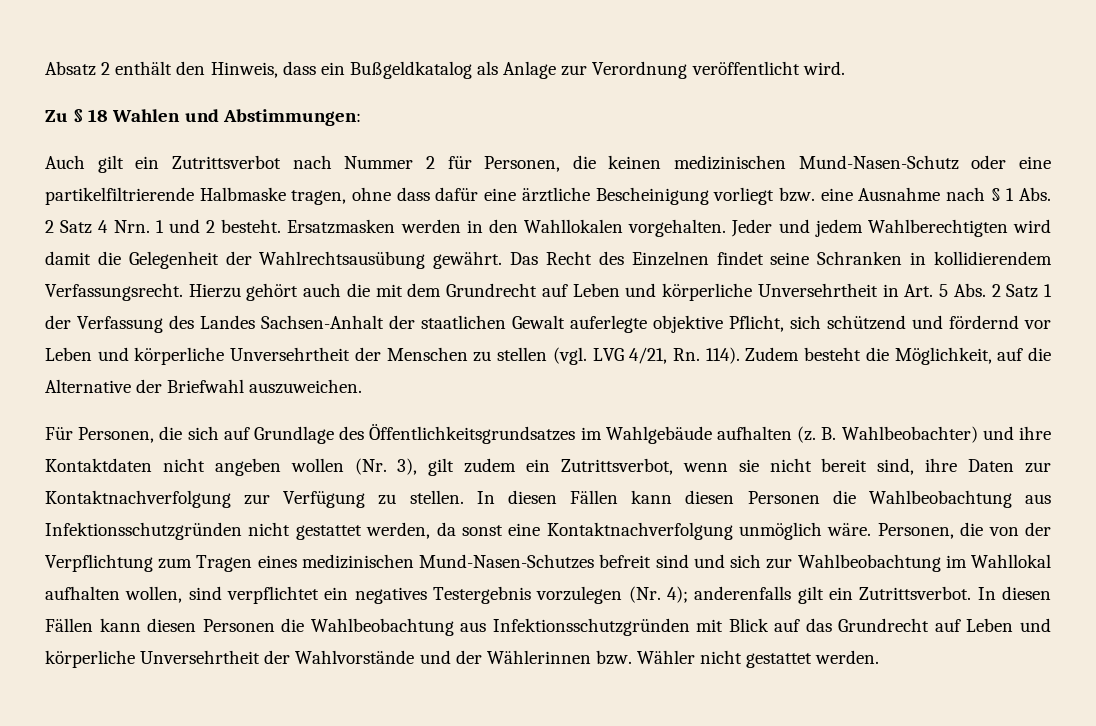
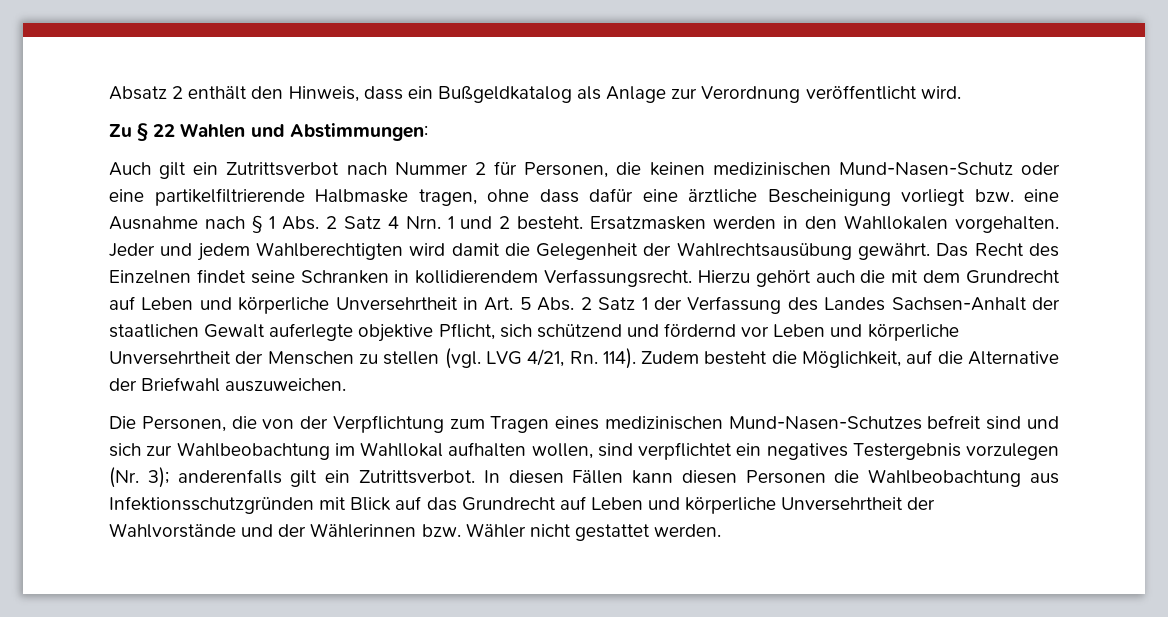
- Zu § 18 Wahlen und Abstimmungen:
+ Zu § 22 Wahlen und Abstimmungen:
- Für Personen, die sich auf Grundlage des Öffentlichkeitsgrundsatzes im Wahlgebäude aufhalten (z. B. Wahlbeobachter) und ihre Kontaktdaten nicht angeben wollen (Nr. 3), gilt zudem ein Zutrittsverbot, wenn sie nicht bereit sind, ihre Daten zur Kontaktnachverfolgung zur Verfügung zu stellen. In diesen Fällen kann diesen Personen die Wahlbeobachtung aus Infektionsschutzgründen nicht gestattet werden, da sonst eine Kontaktnachverfolgung unmöglich wäre. Personen, die von der Verpflichtung zum Tragen eines medizinischen Mund-Nasen-Schutzes befreit sind und sich zur Wahlbeobachtung im Wahllokal aufhalten wollen, sind verpflichtet ein negatives Testergebnis vorzulegen (Nr. 4); anderenfalls gilt ein Zutrittsverbot.
+ Die Personen, die von der Verpflichtung zum Tragen eines medizinischen Mund-Nasen-Schutzes befreit sind und sich zur Wahlbeobachtung im Wahllokal aufhalten wollen, sind verpflichtet ein negatives Testergebnis vorzulegen (Nr. 3); anderenfalls gilt ein Zutrittsverbot.

